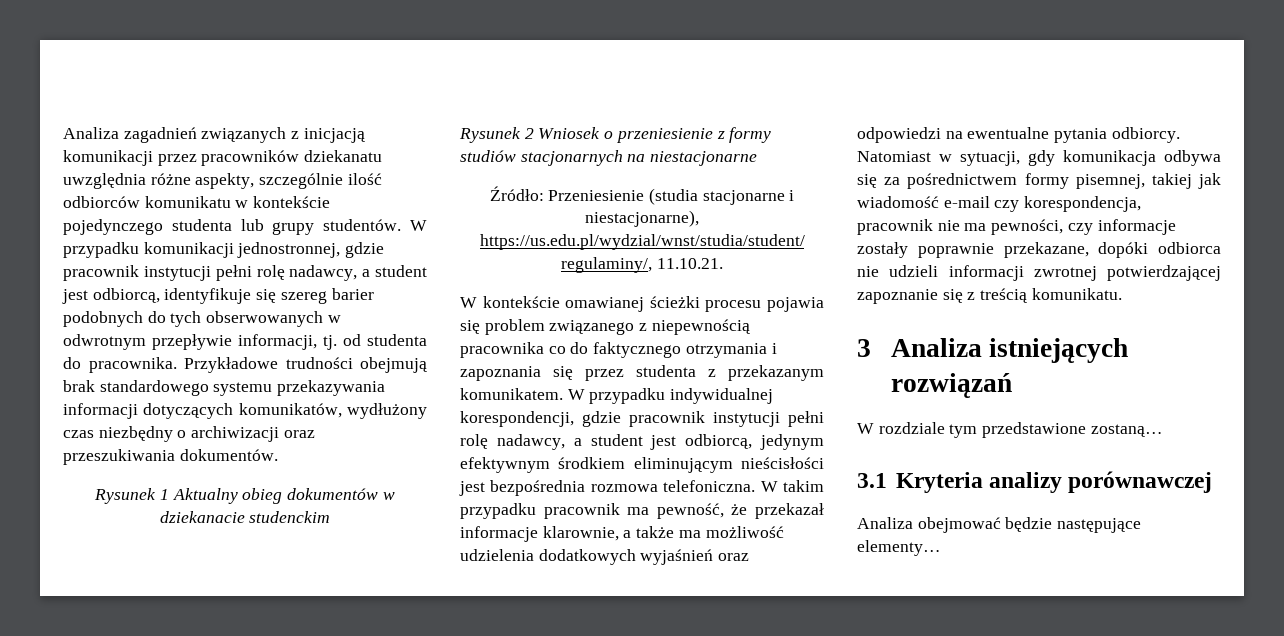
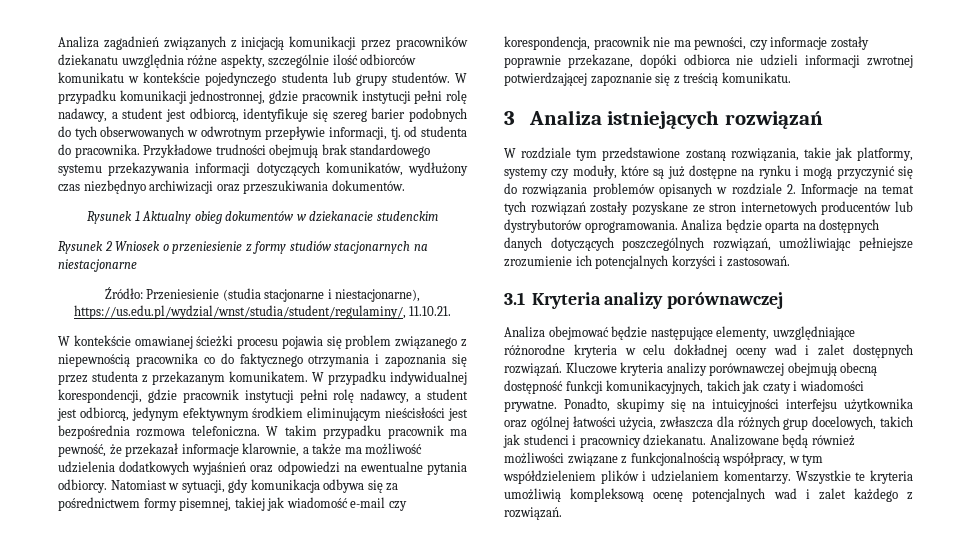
- Przykładowe trudności obejmują brak standardowego systemu przekazywania informacji dotyczących komunikatów, wydłużony czas niezbędny o archiwizacji oraz przeszukiwania dokumentów.
+ Przykładowe trudności obejmują brak standardowego systemu przekazywania informacji dotyczących komunikatów, wydłużony czas niezbędnyo archiwizacji oraz przeszukiwania dokumentów.
- W rozdziale tym przedstawione zostaną…
+ W rozdziale tym przedstawione zostaną rozwiązania, takie jak platformy, systemy czy moduły, które są już dostępne na rynku i mogą przyczynić się do rozwiązania problemów opisanych w rozdziale 2. Informacje na temat tych rozwiązań zostały pozyskane ze stron internetowych producentów lub dystrybutorów oprogramowania. Analiza będzie oparta na dostępnych danych dotyczących poszczególnych rozwiązań, umożliwiając pełniejsze zrozumienie ich potencjalnych korzyści i zastosowań.
- Analiza obejmować będzie następujące elementy…
+ Analiza obejmować będzie następujące elementy, uwzględniające różnorodne kryteria w celu dokładnej oceny wad i zalet dostępnych rozwiązań. Kluczowe kryteria analizy porównawczej obejmują obecną dostępność funkcji komunikacyjnych, takich jak czaty i wiadomości prywatne. Ponadto, skupimy się na intuicyjności interfejsu użytkownika oraz ogólnej łatwości użycia, zwłaszcza dla różnych grup docelowych, takich jak studenci i pracownicy dziekanatu. Analizowane będą również możliwości związane z funkcjonalnością współpracy, w tym współdzieleniem plików i udzielaniem komentarzy. Wszystkie te kryteria umożliwią kompleksową ocenę potencjalnych wad i zalet każdego z rozwiązań.

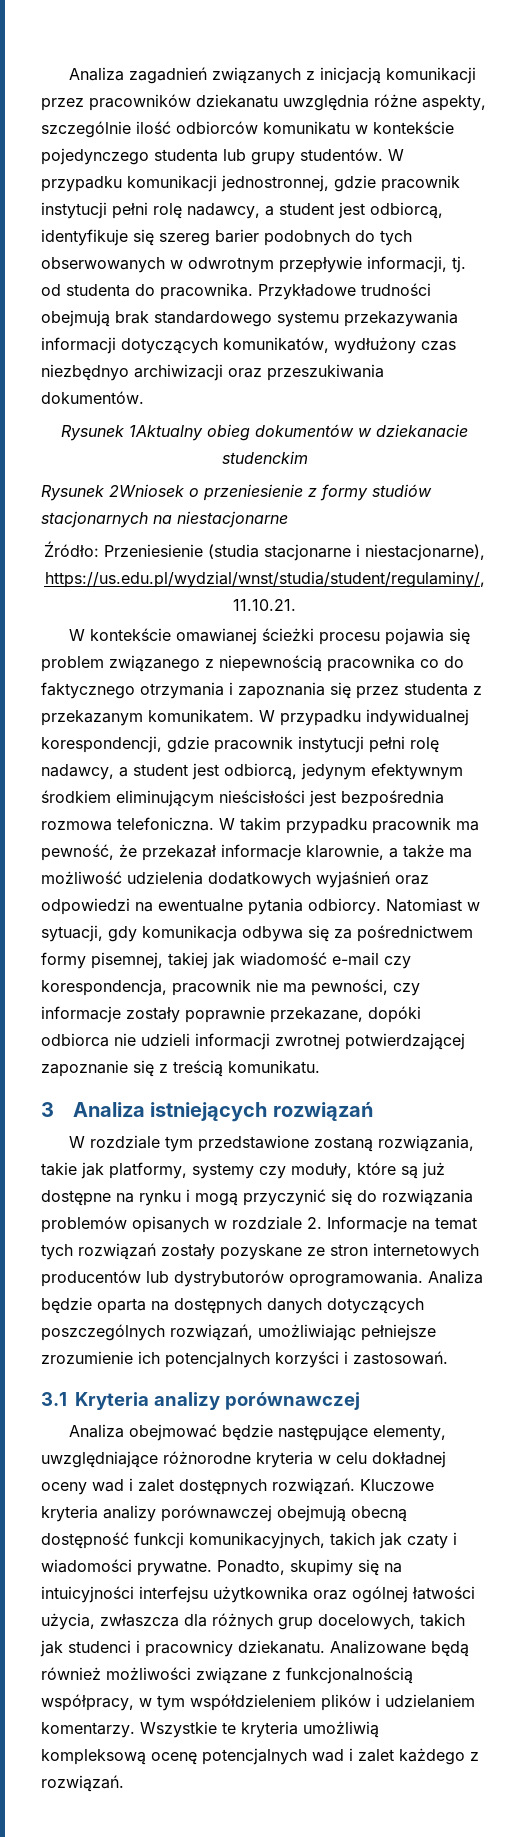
- Rysunek 1 Aktualny obieg dokumentów w dziekanacie studenckim
+ Rysunek 1Aktualny obieg dokumentów w dziekanacie studenckim
- Rysunek 2 Wniosek o przeniesienie z formy studiów stacjonarnych na niestacjonarne
+ Rysunek 2Wniosek o przeniesienie z formy studiów stacjonarnych na niestacjonarne

